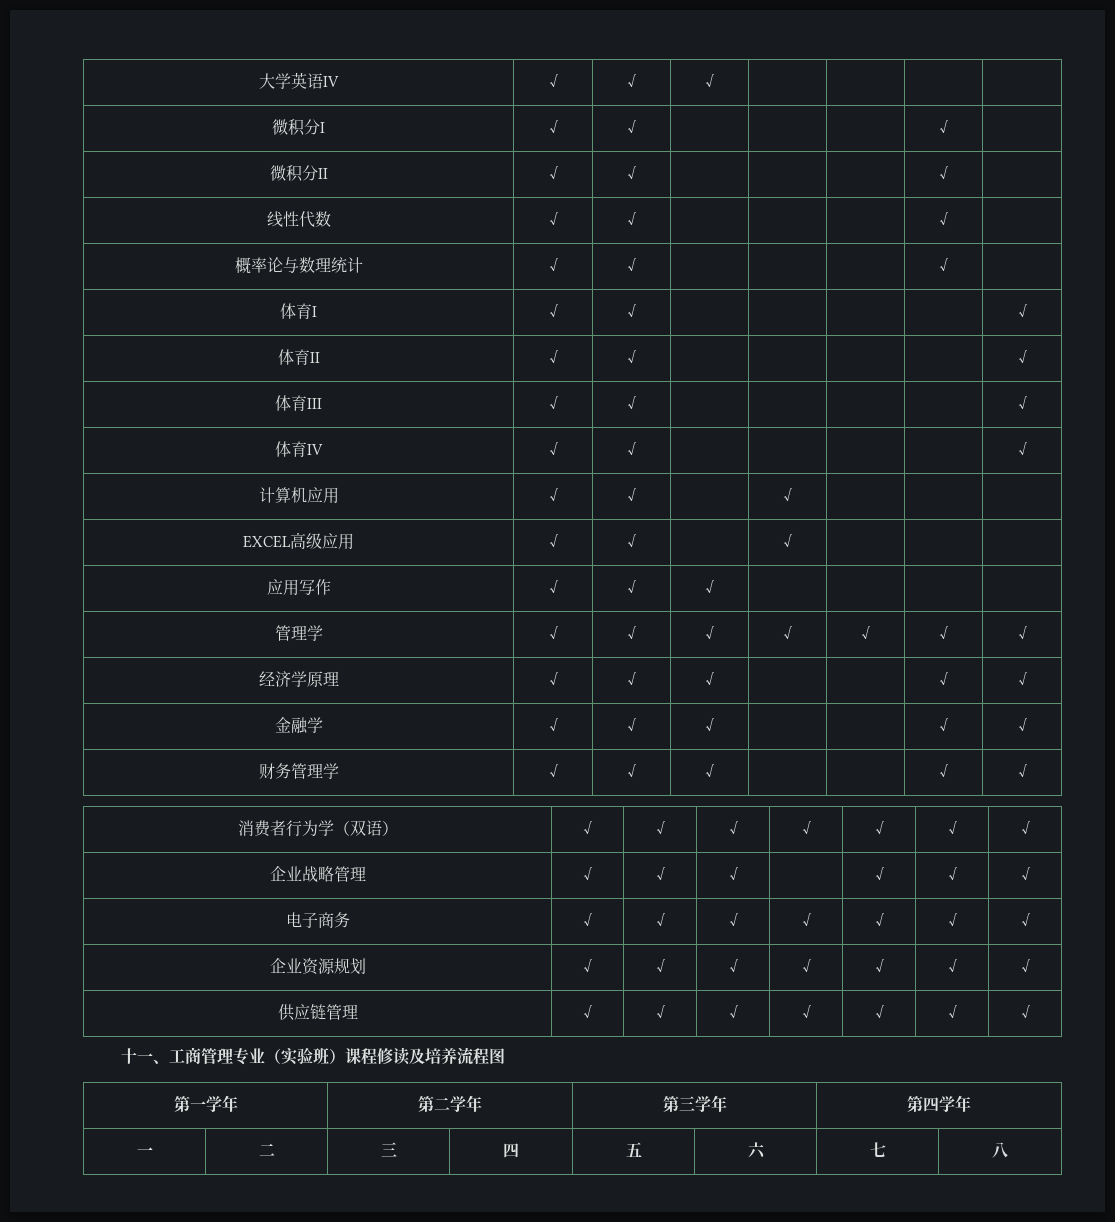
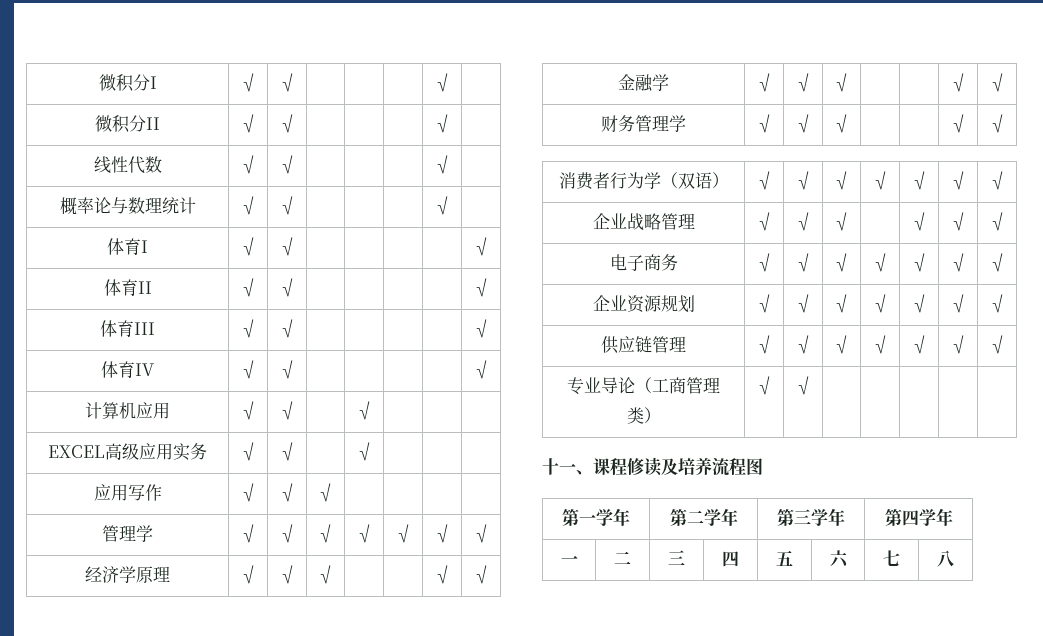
- 大学英语IV | √ | √ | √ | | | |
- EXCEL高级应用 | √ | √ | | √ | | |
+ EXCEL高级应用实务 | √ | √ | | √ | | |
- 十一、工商管理专业（实验班）课程修读及培养流程图
+ 专业导论（工商管理类） | √ | √ | | | | |
+ 十一、课程修读及培养流程图

